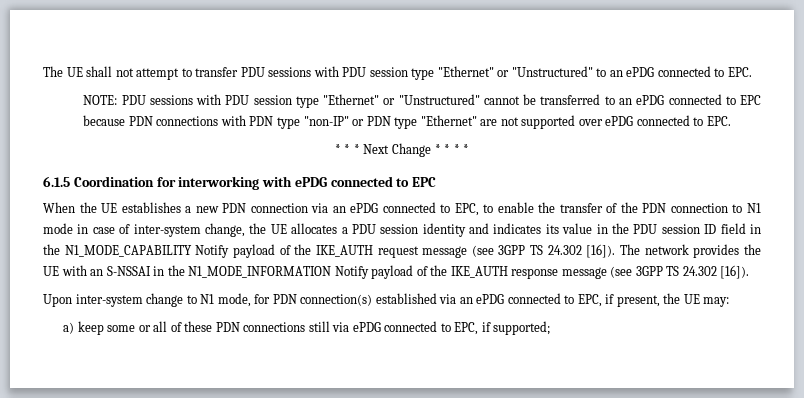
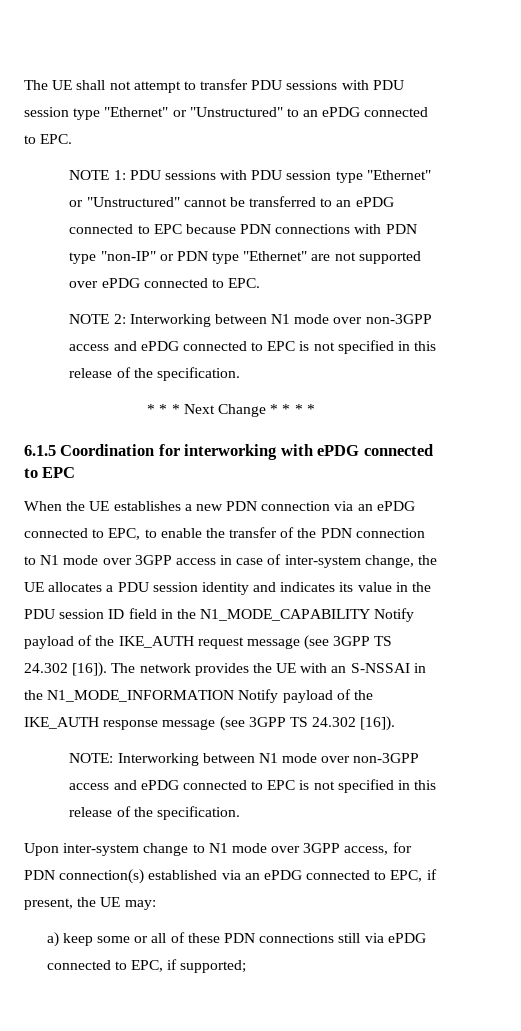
- NOTE: PDU sessions with PDU session type "Ethernet" or "Unstructured" cannot be transferred to an ePDG connected to EPC because PDN connections with PDN type "non-IP" or PDN type "Ethernet" are not supported over ePDG connected to EPC.
+ NOTE 1: PDU sessions with PDU session type "Ethernet" or "Unstructured" cannot be transferred to an ePDG connected to EPC because PDN connections with PDN type "non-IP" or PDN type "Ethernet" are not supported over ePDG connected to EPC.
+ NOTE 2: Interworking between N1 mode over non-3GPP access and ePDG connected to EPC is not specified in this release of the specification.
- When the UE establishes a new PDN connection via an ePDG connected to EPC, to enable the transfer of the PDN connection to N1 mode in case of inter-system change, the UE allocates a PDU session identity and indicates its value in the PDU session ID field in the N1_MODE_CAPABILITY Notify payload of the IKE_AUTH request message (see 3GPP TS 24.302 [16]).
+ When the UE establishes a new PDN connection via an ePDG connected to EPC, to enable the transfer of the PDN connection to N1 mode over 3GPP access in case of inter-system change, the UE allocates a PDU session identity and indicates its value in the PDU session ID field in the N1_MODE_CAPABILITY Notify payload of the IKE_AUTH request message (see 3GPP TS 24.302 [16]).
+ NOTE: Interworking between N1 mode over non-3GPP access and ePDG connected to EPC is not specified in this release of the specification.
- Upon inter-system change to N1 mode, for PDN connection(s) established via an ePDG connected to EPC, if present, the UE may:
+ Upon inter-system change to N1 mode over 3GPP access, for PDN connection(s) established via an ePDG connected to EPC, if present, the UE may:

